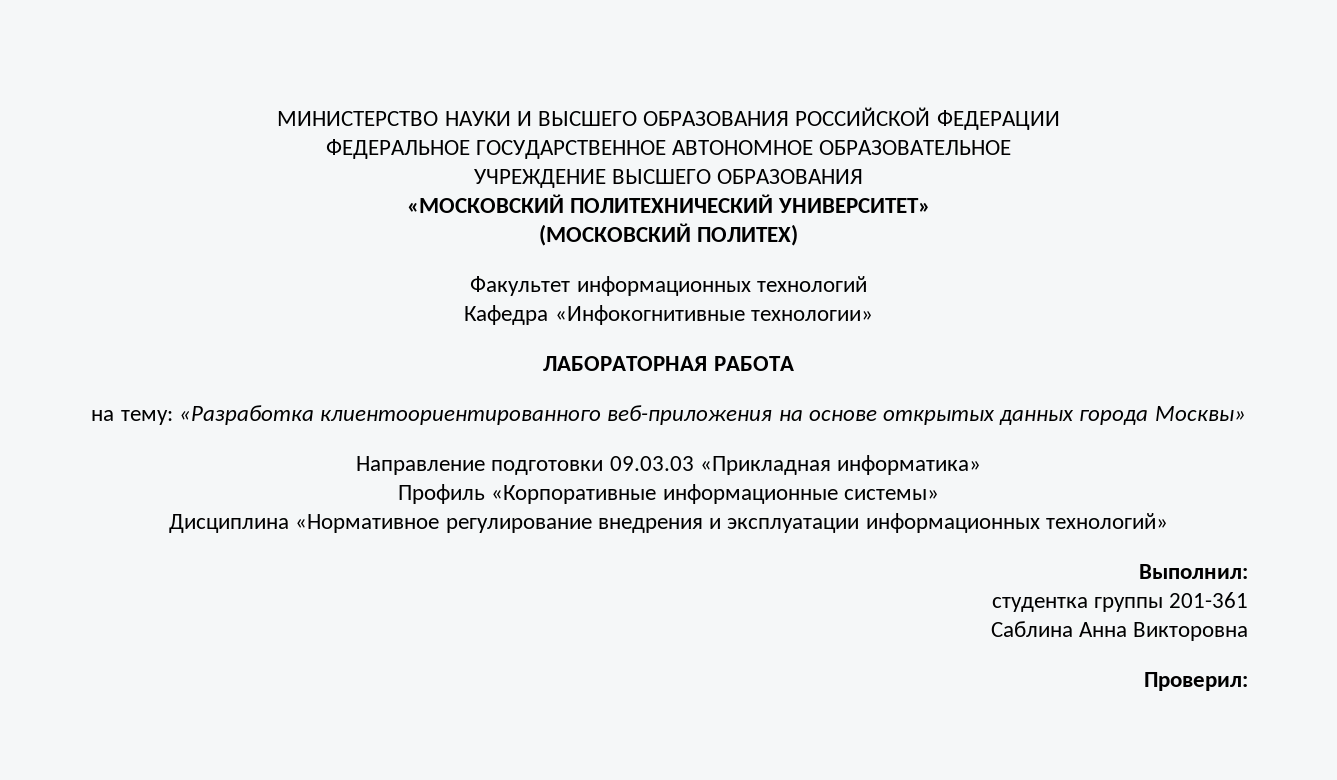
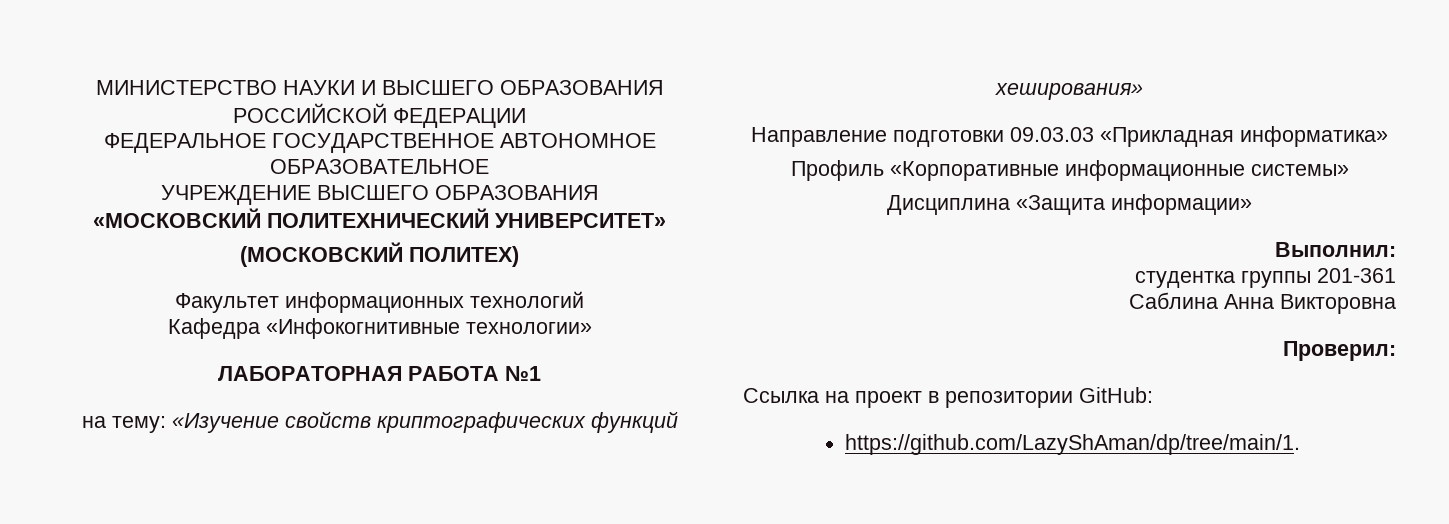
- ЛАБОРАТОРНАЯ РАБОТА
+ ЛАБОРАТОРНАЯ РАБОТА №1
- на тему: «Разработка клиентоориентированного веб-приложения на основе открытых данных города Москвы»
+ на тему: «Изучение свойств криптографических функций хеширования»
- Дисциплина «Нормативное регулирование внедрения и эксплуатации информационных технологий»
+ Дисциплина «Защита информации»
+ Ссылка на проект в репозитории GitHub:
+ https://github.com/LazyShAman/dp/tree/main/1.

